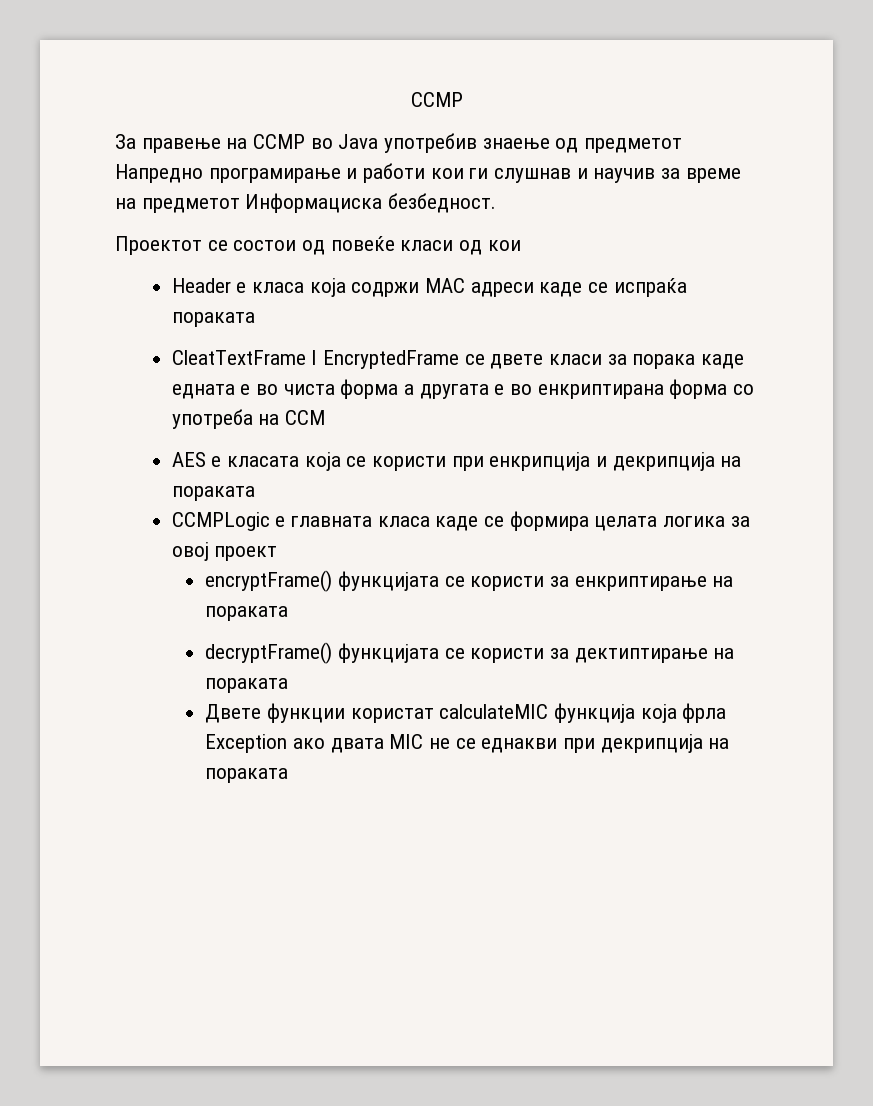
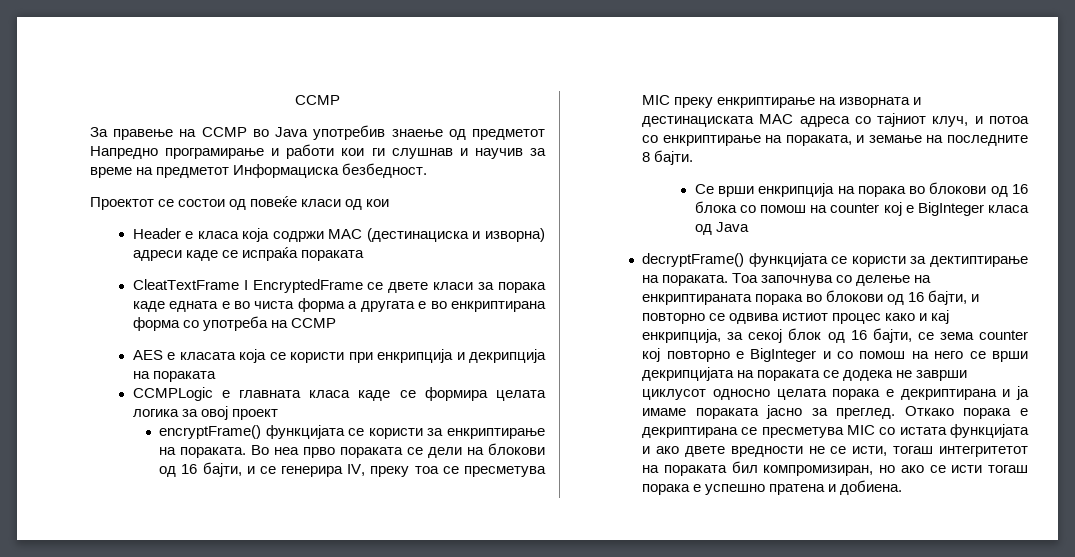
- Header е класа која содржи MAC адреси каде се испраќа пораката
+ Header е класа која содржи MAC (дестинациска и изворна) адреси каде се испраќа пораката
- CleatTextFrame I EncryptedFrame се двете класи за порака каде едната е во чиста форма а другата е во енкриптирана форма со употреба на CCM
+ CleatTextFrame I EncryptedFrame се двете класи за порака каде едната е во чиста форма а другата е во енкриптирана форма со употреба на CCMP
- encryptFrame() функцијата се користи за енкриптирање на пораката
+ encryptFrame() функцијата се користи за енкриптирање на пораката. Во неа прво пораката се дели на блокови од 16 бајти, и се генерира IV, преку тоа се пресметува MIC преку енкриптирање на изворната и дестинациската MAC адреса со тајниот клуч, и потоа со енкриптирање на пораката, и земање на последните 8 бајти.
+ Се врши енкрипција на порака во блокови од 16 блока со помош на counter кој е BigInteger класа од Java
- decryptFrame() функцијата се користи за дектиптирање на пораката
- Двете функции користат calculateMIC функција која фрла Exception ако двата MIC не се еднакви при декрипција на пораката
+ decryptFrame() функцијата се користи за дектиптирање на пораката. Тоа започнува со делење на енкриптираната порака во блокови од 16 бајти, и повторно се одвива истиот процес како и кај енкрипција, за секој блок од 16 бајти, се зема counter кој повторно е BigInteger и со помош на него се врши декрипцијата на пораката се додека не заврши циклусот односно целата порака е декриптирана и ја имаме пораката јасно за преглед. Откако порака е декриптирана се пресметува MIC со истата функцијата и ако двете вредности не се исти, тогаш интегритетот на пораката бил компромизиран, но ако се исти тогаш порака е успешно пратена и добиена.

